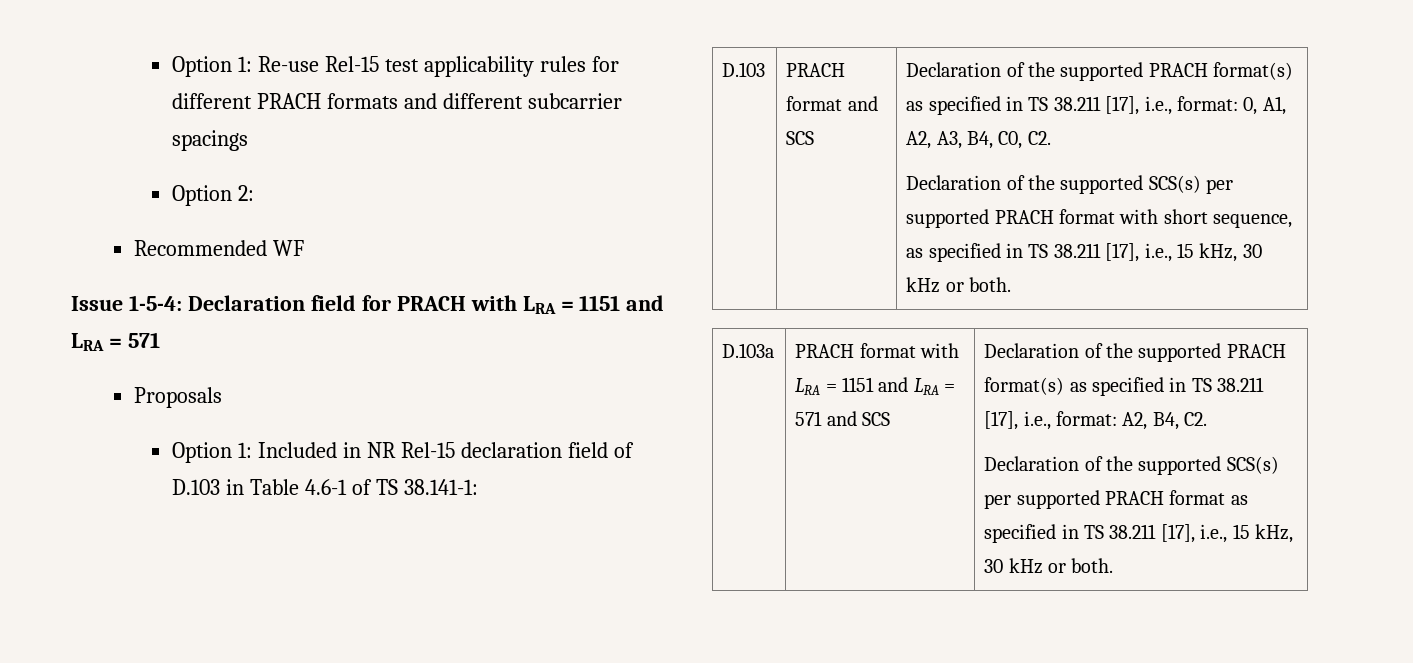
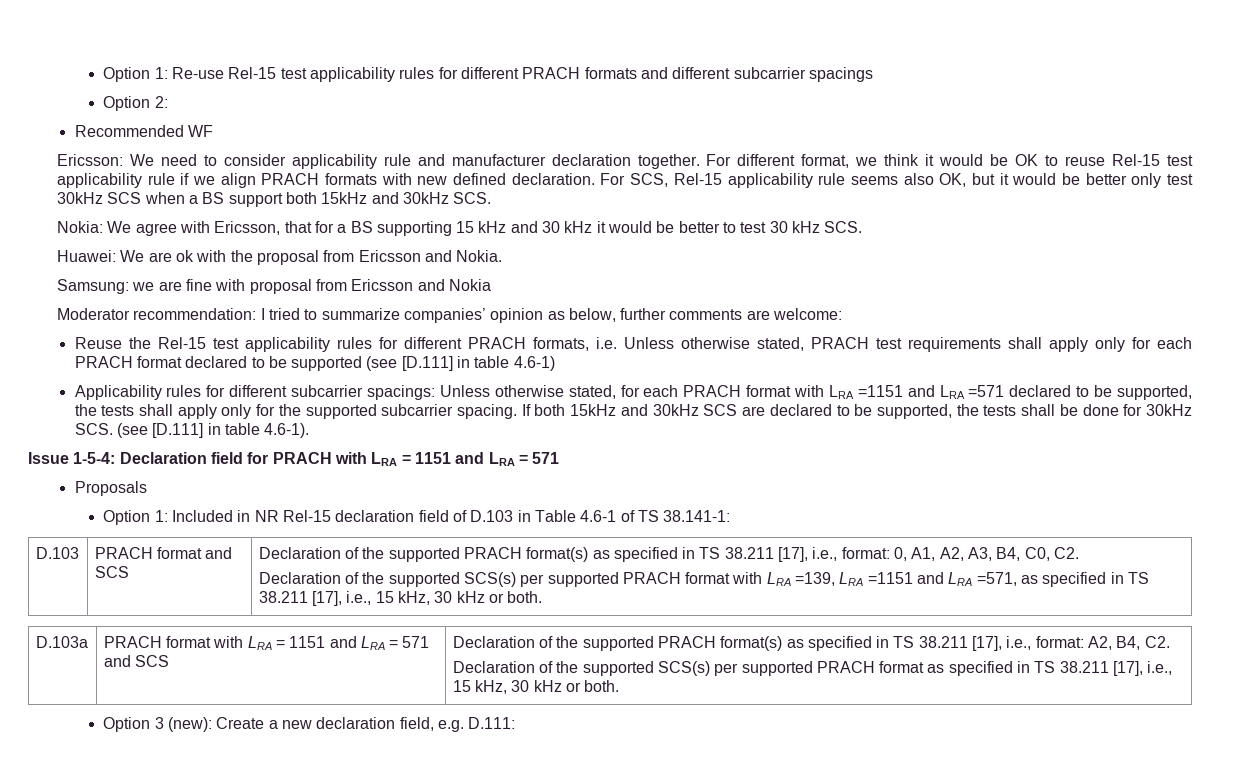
+ Ericsson: We need to consider applicability rule and manufacturer declaration together. For different format, we think it would be OK to reuse Rel-15 test applicability rule if we align PRACH formats with new defined declaration. For SCS, Rel-15 applicability rule seems also OK, but it would be better only test 30kHz SCS when a BS support both 15kHz and 30kHz SCS.
+ Nokia: We agree with Ericsson, that for a BS supporting 15 kHz and 30 kHz it would be better to test 30 kHz SCS.
+ Huawei: We are ok with the proposal from Ericsson and Nokia.
+ Samsung: we are fine with proposal from Ericsson and Nokia
+ Moderator recommendation: I tried to summarize companies’ opinion as below, further comments are welcome:
+ Reuse the Rel-15 test applicability rules for different PRACH formats, i.e. Unless otherwise stated, PRACH test requirements shall apply only for each PRACH format declared to be supported (see [D.111] in table 4.6-1)
+ Applicability rules for different subcarrier spacings: Unless otherwise stated, for each PRACH format with LRA =1151 and LRA =571 declared to be supported, the tests shall apply only for the supported subcarrier spacing. If both 15kHz and 30kHz SCS are declared to be supported, the tests shall be done for 30kHz SCS. (see [D.111] in table 4.6-1).
- Declaration of the supported SCS(s) per supported PRACH format with short sequence, as specified in TS 38.211 [17], i.e., 15 kHz, 30 kHz or both.
+ Declaration of the supported SCS(s) per supported PRACH format with LRA =139, LRA =1151 and LRA =571, as specified in TS 38.211 [17], i.e., 15 kHz, 30 kHz or both.
+ Option 3 (new): Create a new declaration field, e.g. D.111:

